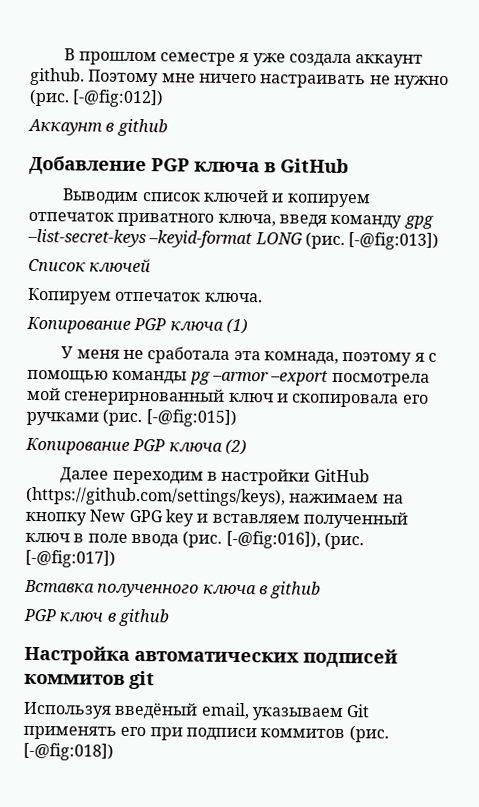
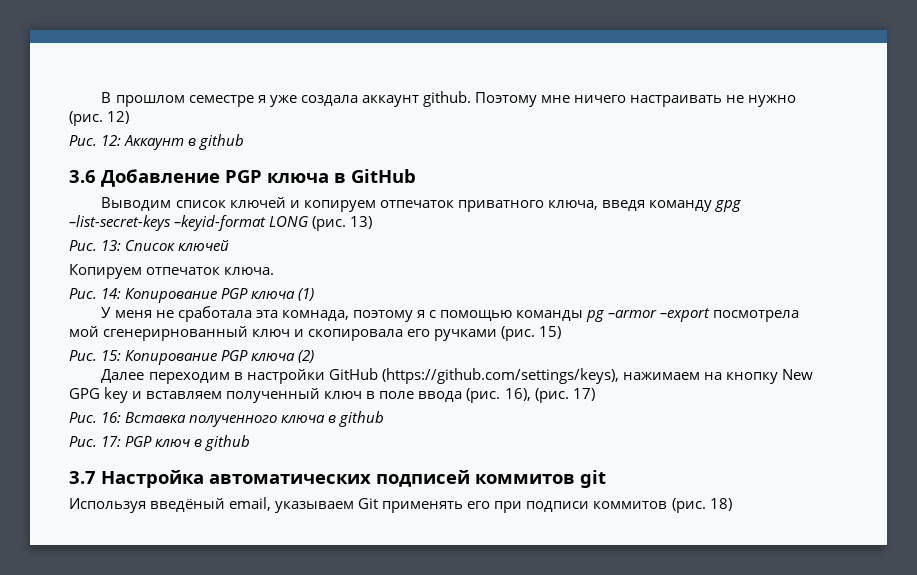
- [-@fig:012])
- Аккаунт в github
+ 12)
+ Рис. 12: Аккаунт в github
- Добавление PGP ключа в GitHub
+ 3.6 Добавление PGP ключа в GitHub
- [-@fig:013])
- Список ключей
+ 13)
+ Рис. 13: Список ключей
- Копирование PGP ключа (1)
+ Рис. 14: Копирование PGP ключа (1)
- [-@fig:015])
- Копирование PGP ключа (2)
+ 15)
+ Рис. 15: Копирование PGP ключа (2)
- [-@fig:016]), (рис. [-@fig:017])
- Вставка полученного ключа в github
+ 16), (рис. 17)
+ Рис. 16: Вставка полученного ключа в github
- PGP ключ в github
+ Рис. 17: PGP ключ в github
- Настройка автоматических подписей коммитов git
+ 3.7 Настройка автоматических подписей коммитов git
- [-@fig:018])
+ 18)

